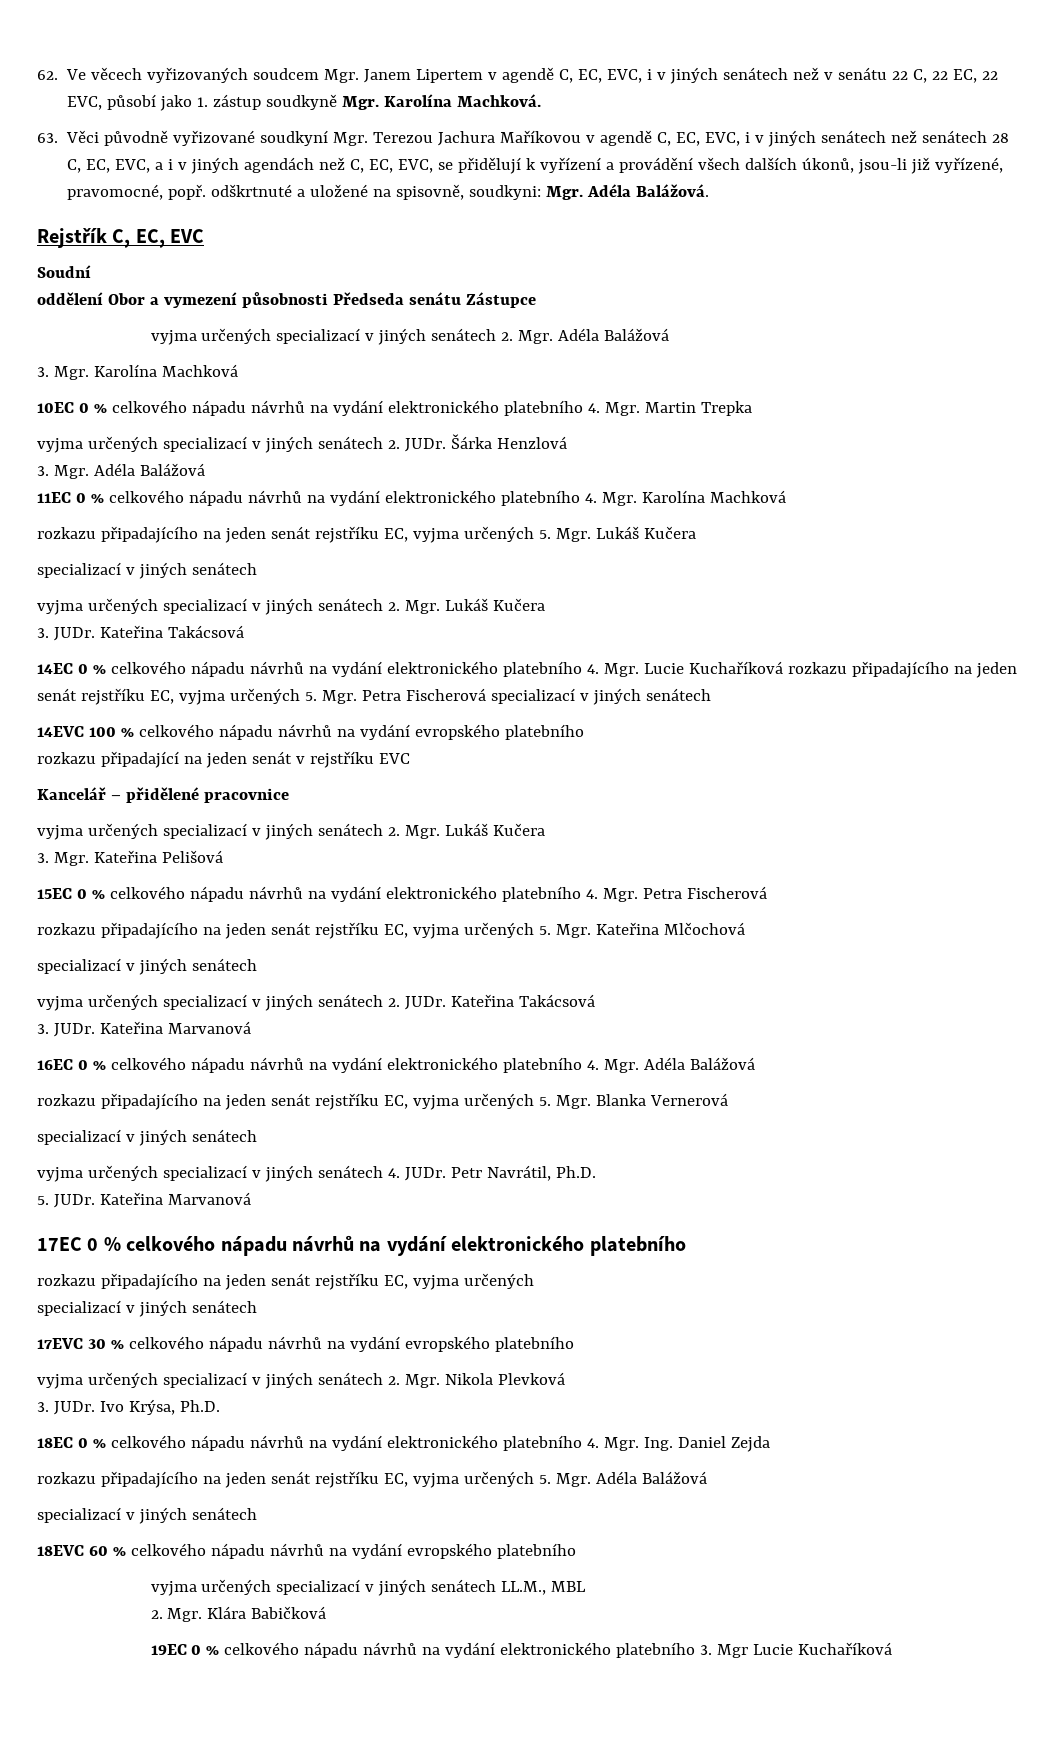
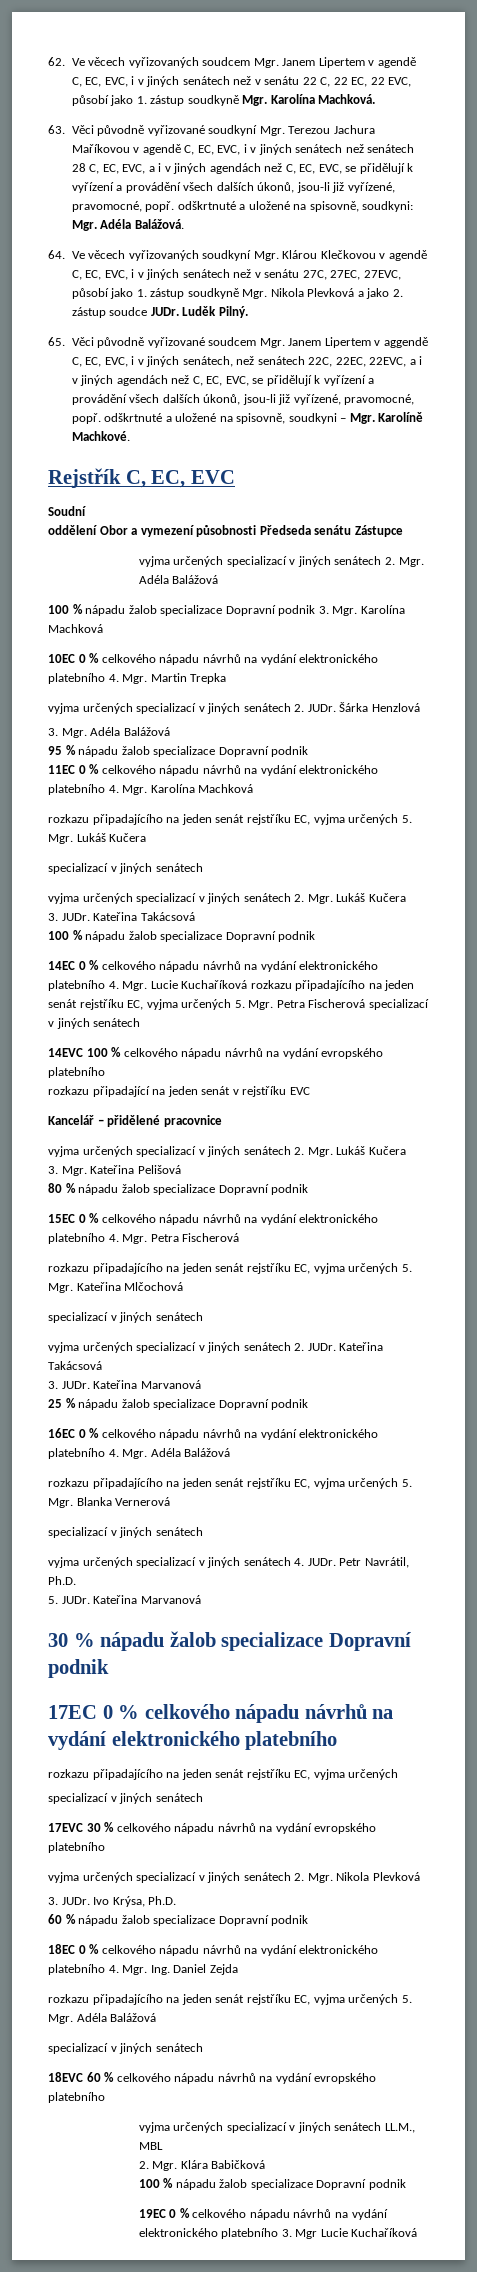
+ 64. Ve věcech vyřizovaných soudkyní Mgr. Klárou Klečkovou v agendě C, EC, EVC, i v jiných senátech než v senátu 27C, 27EC, 27EVC, působí jako 1. zástup soudkyně Mgr. Nikola Plevková a jako 2. zástup soudce JUDr. Luděk Pilný.
+ 65. Věci původně vyřizované soudcem Mgr. Janem Lipertem v aggendě C, EC, EVC, i v jiných senátech, než senátech 22C, 22EC, 22EVC, a i v jiných agendách než C, EC, EVC, se přidělují k vyřízení a provádění všech dalších úkonů, jsou-li již vyřízené, pravomocné, popř. odškrtnuté a uložené na spisovně, soudkyni – Mgr. Karolíně Machkové.
- 3. Mgr. Karolína Machková
+ 100 % nápadu žalob specializace Dopravní podnik 3. Mgr. Karolína Machková
+ 95 % nápadu žalob specializace Dopravní podnik
  3. JUDr. Kateřina Takácsová
+ 100 % nápadu žalob specializace Dopravní podnik
+ 80 % nápadu žalob specializace Dopravní podnik
+ 25 % nápadu žalob specializace Dopravní podnik
+ 30 % nápadu žalob specializace Dopravní podnik
+ 60 % nápadu žalob specializace Dopravní podnik
  2. Mgr. Klára Babičková
+ 100 % nápadu žalob specializace Dopravní podnik

